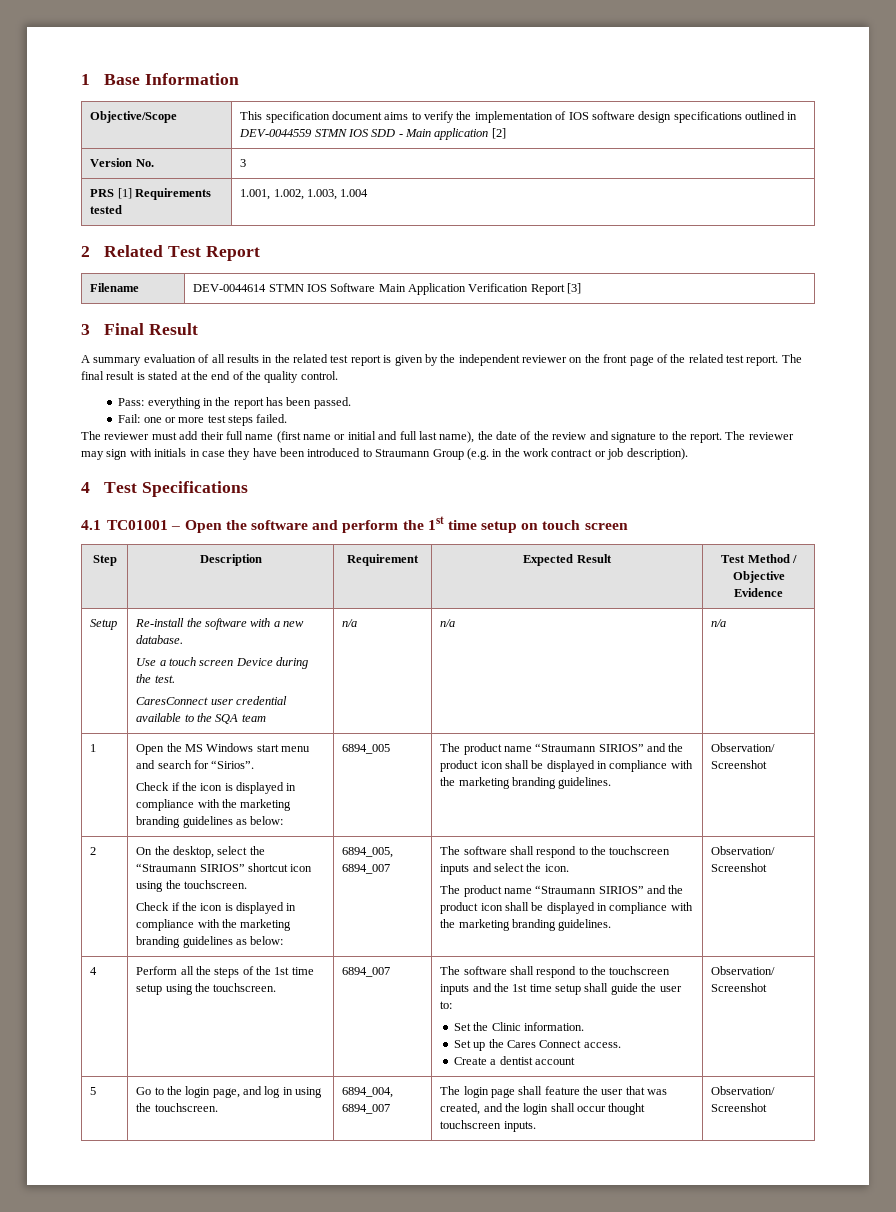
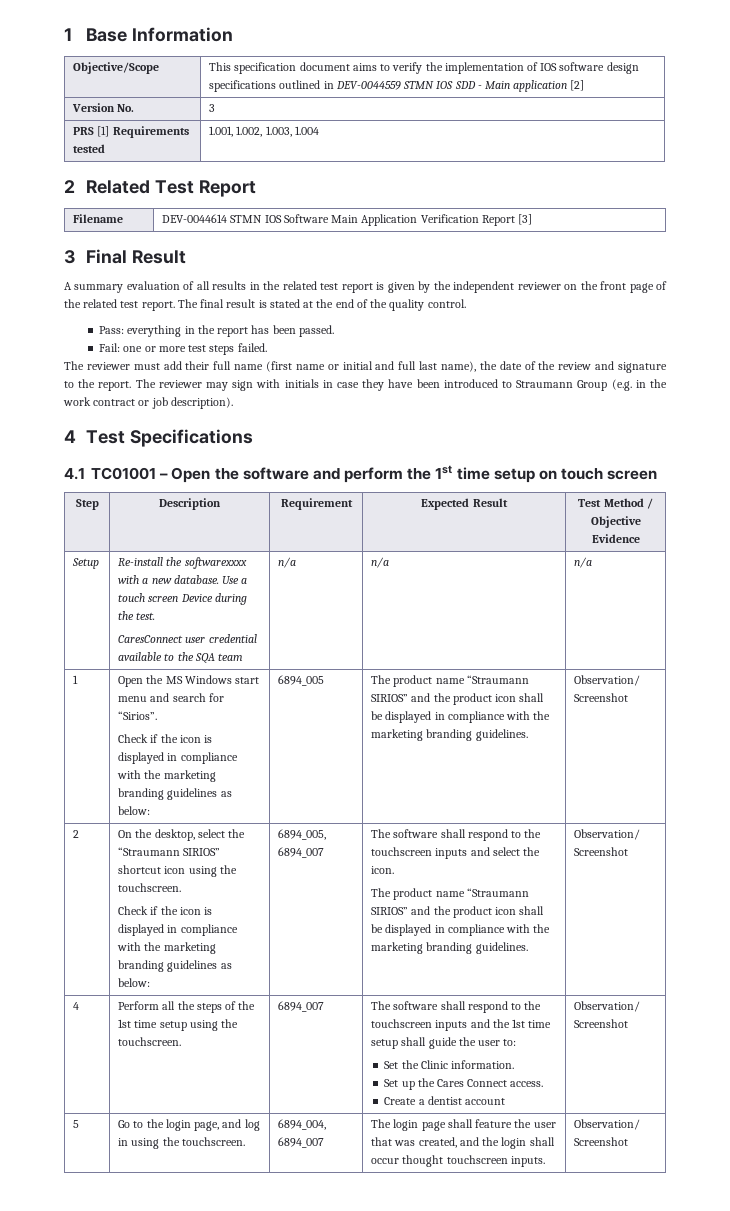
- Setup | Re-install the software with a new database.
- Use a touch screen Device during the test.
+ Setup | Re-install the softwarexxxx with a new database. Use a touch screen Device during the test.

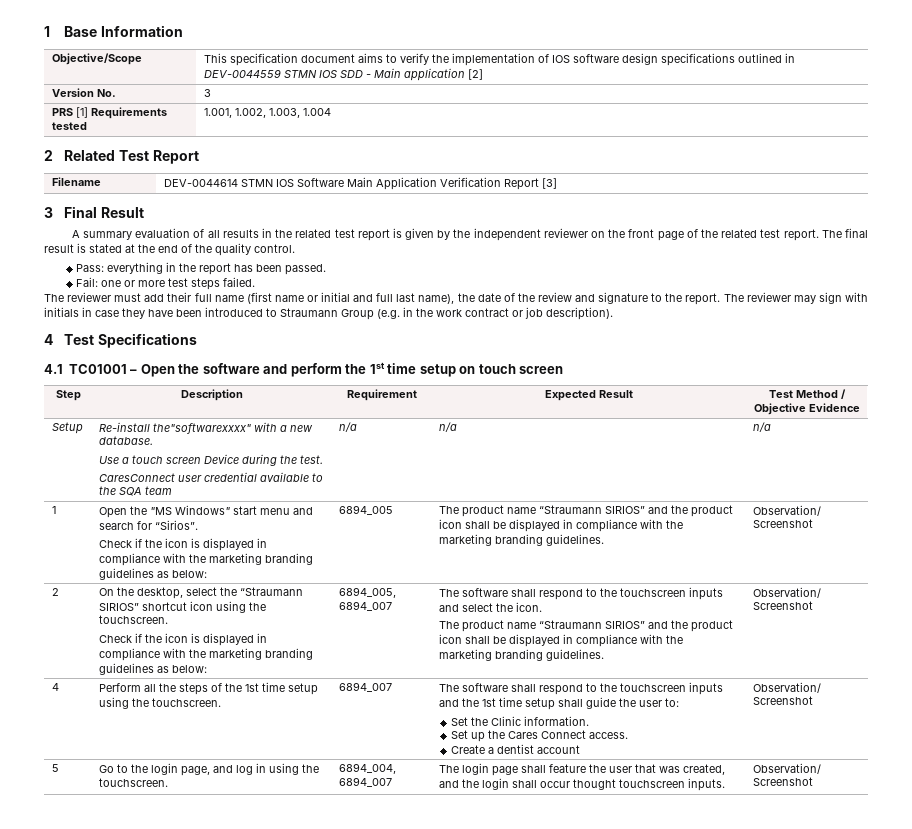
- Setup | Re-install the softwarexxxx with a new database. Use a touch screen Device during the test.
+ Setup | Re-install the"softwarexxxx" with a new database.
+ Use a touch screen Device during the test.
- Open the MS Windows start menu and search for “Sirios”.
+ Open the "MS Windows" start menu and search for “Sirios”.

